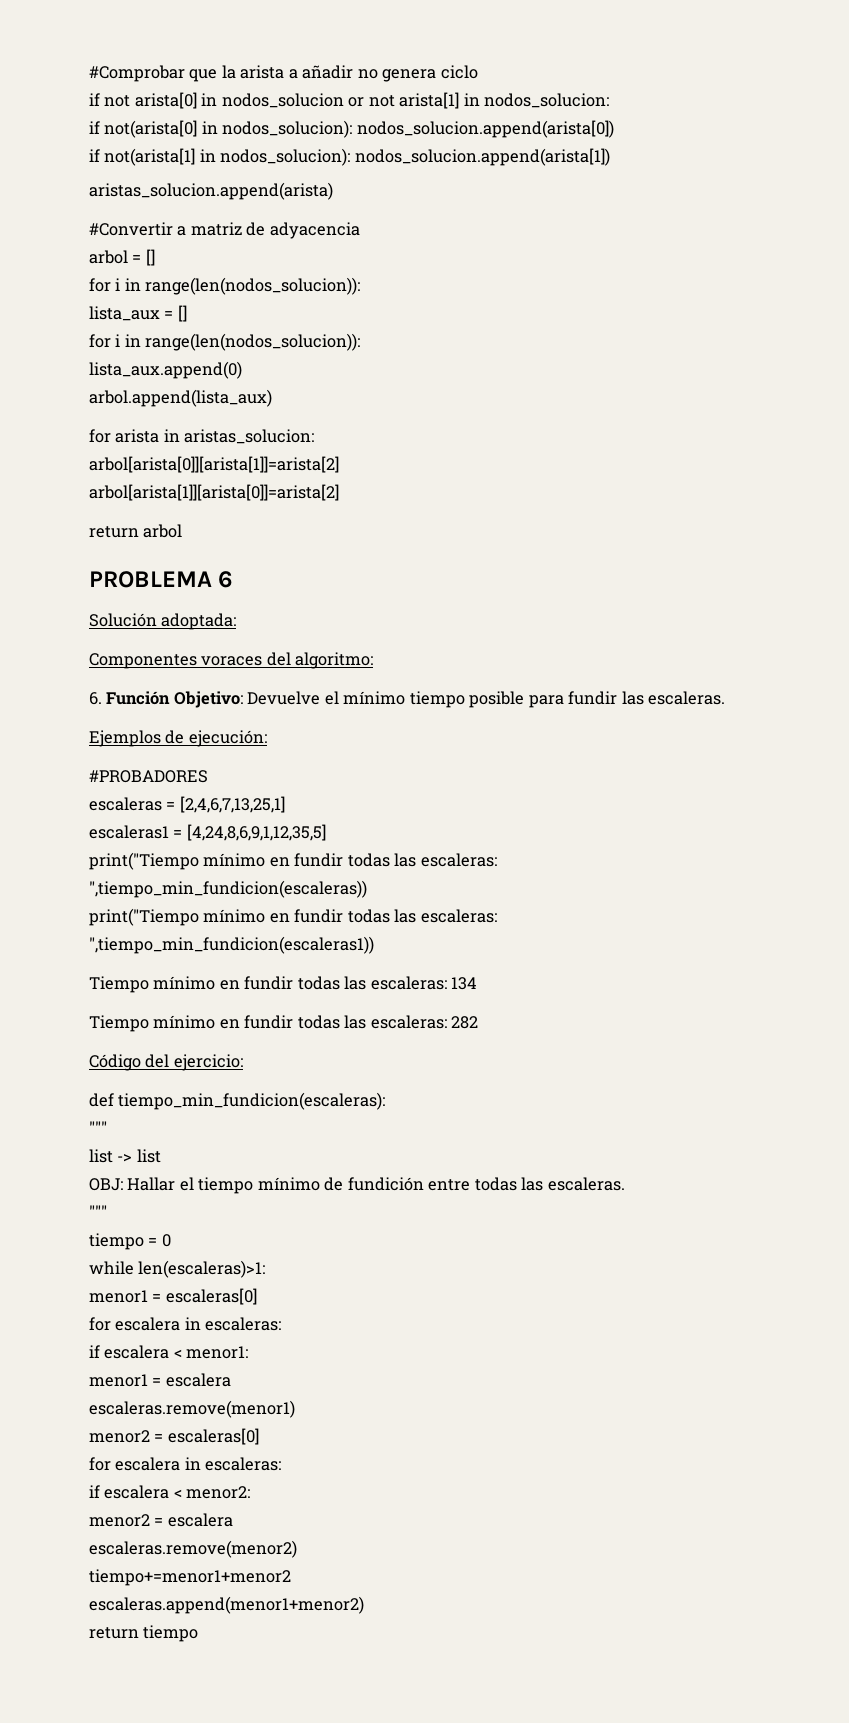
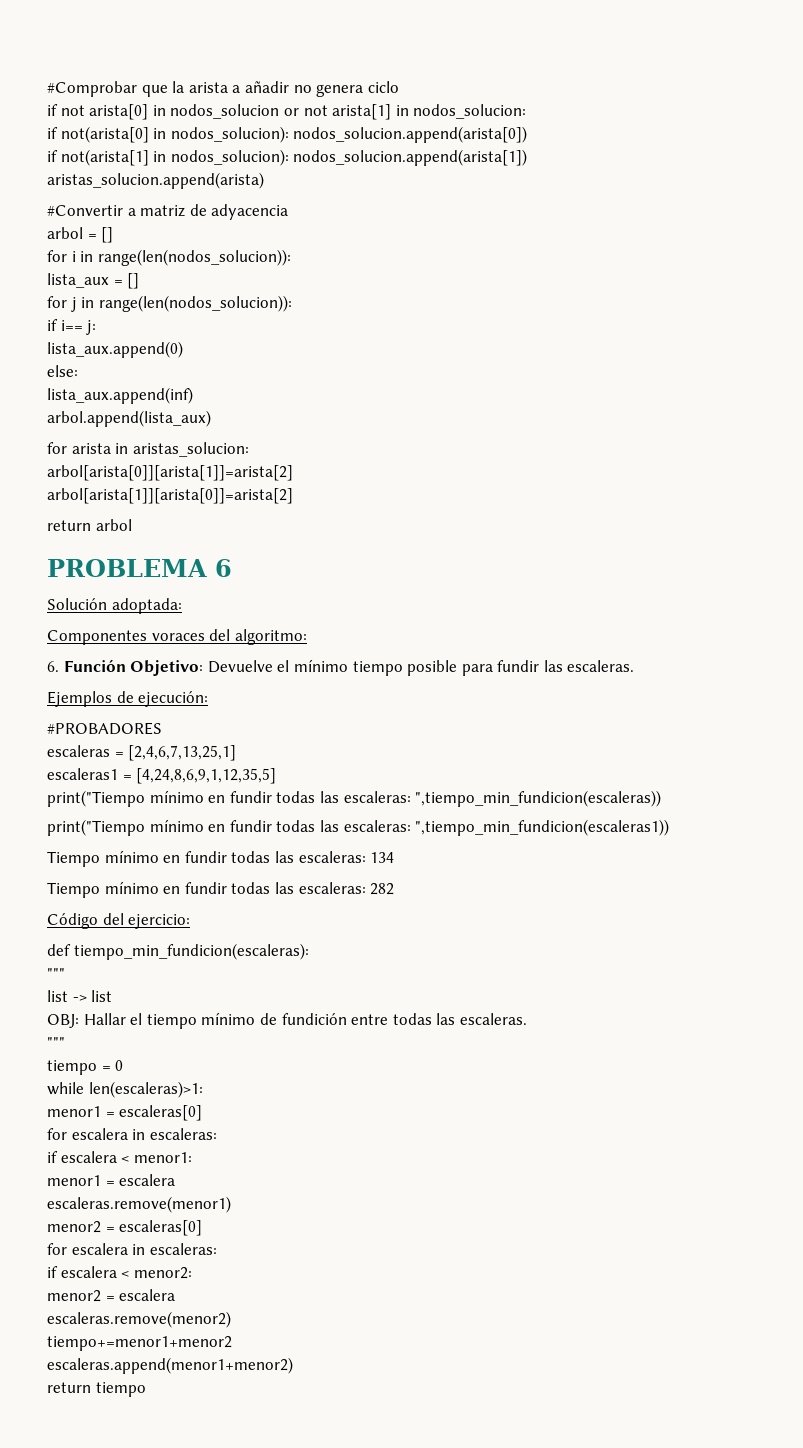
  lista_aux = []
- for i in range(len(nodos_solucion)):
+ for j in range(len(nodos_solucion)):
+ if i== j:
+ else:
+ lista_aux.append(inf)

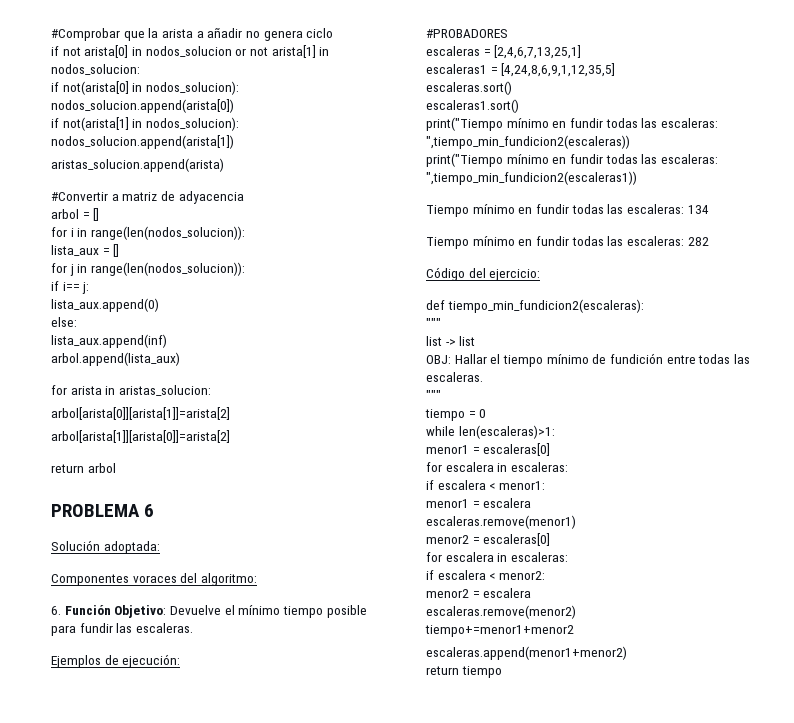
- print("Tiempo mínimo en fundir todas las escaleras: ",tiempo_min_fundicion(escaleras))
- print("Tiempo mínimo en fundir todas las escaleras: ",tiempo_min_fundicion(escaleras1))
+ escaleras.sort()
+ escaleras1.sort()
+ print("Tiempo mínimo en fundir todas las escaleras: ",tiempo_min_fundicion2(escaleras))
+ print("Tiempo mínimo en fundir todas las escaleras: ",tiempo_min_fundicion2(escaleras1))
- def tiempo_min_fundicion(escaleras):
+ def tiempo_min_fundicion2(escaleras):

